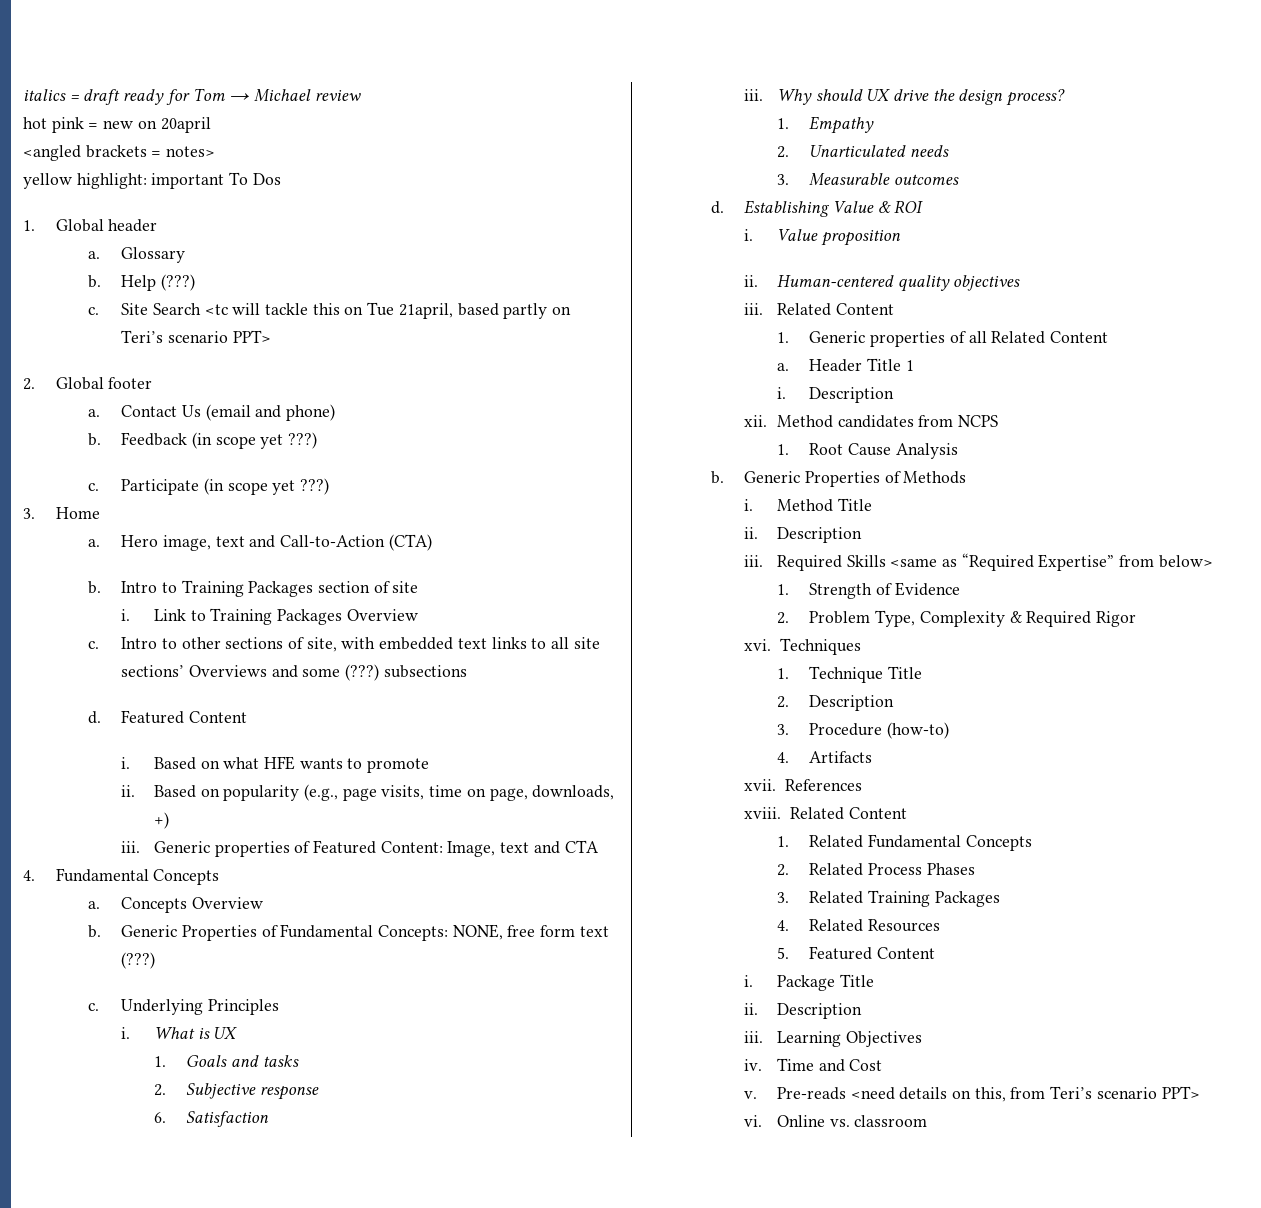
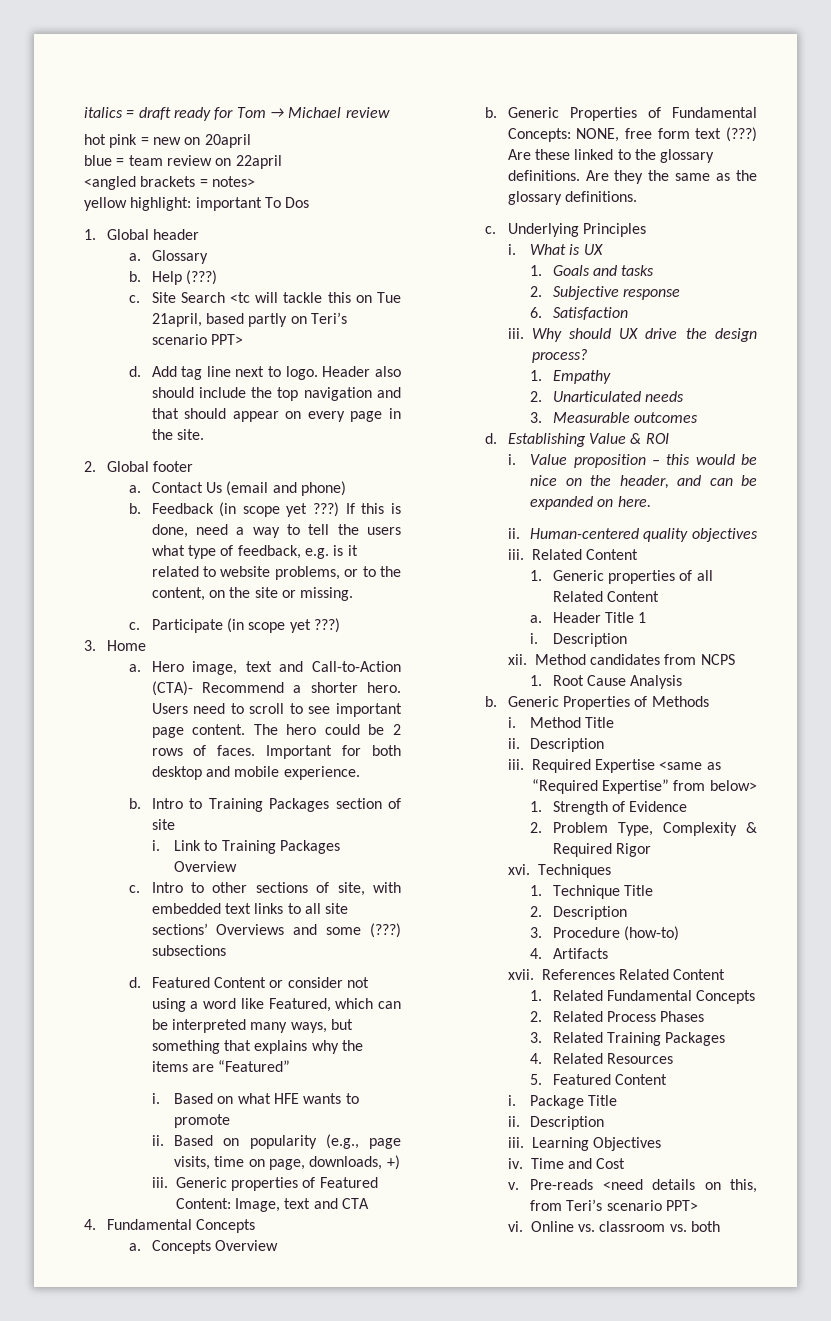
+ blue = team review on 22april
+ d. Add tag line next to logo. Header also should include the top navigation and that should appear on every page in the site.
+ If this is done, need a way to tell the users what type of feedback, e.g. is it related to website problems, or to the content, on the site or missing.
- Hero image, text and Call-to-Action (CTA)
+ Hero image, text and Call-to-Action (CTA)- Recommend a shorter hero. Users need to scroll to see important page content. The hero could be 2 rows of faces. Important for both desktop and mobile experience.
- d. Featured Content
+ d. Featured Content or consider not using a word like Featured, which can be interpreted many ways, but something that explains why the items are “Featured”
+ Are these linked to the glossary definitions. Are they the same as the glossary definitions.
- Value proposition
+ Value proposition – this would be nice on the header, and can be expanded on here.
- Required Skills <same as “Required Expertise” from below>
+ Required Expertise <same as “Required Expertise” from below>
- References
- xviii. Related Content
+ References Related Content
- Online vs. classroom
+ Online vs. classroom vs. both

